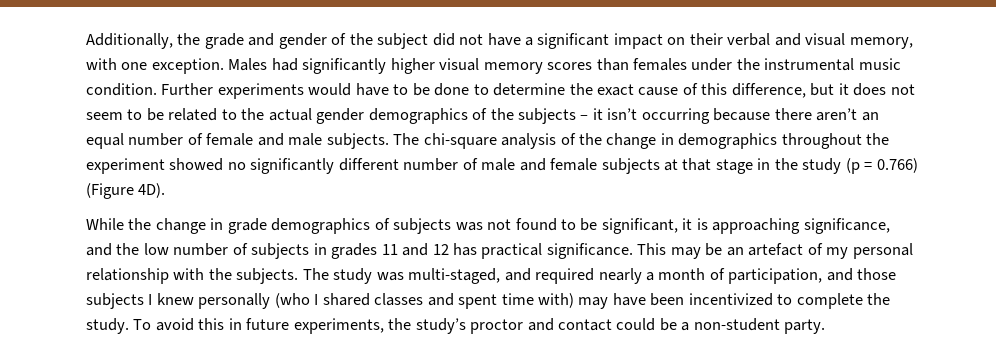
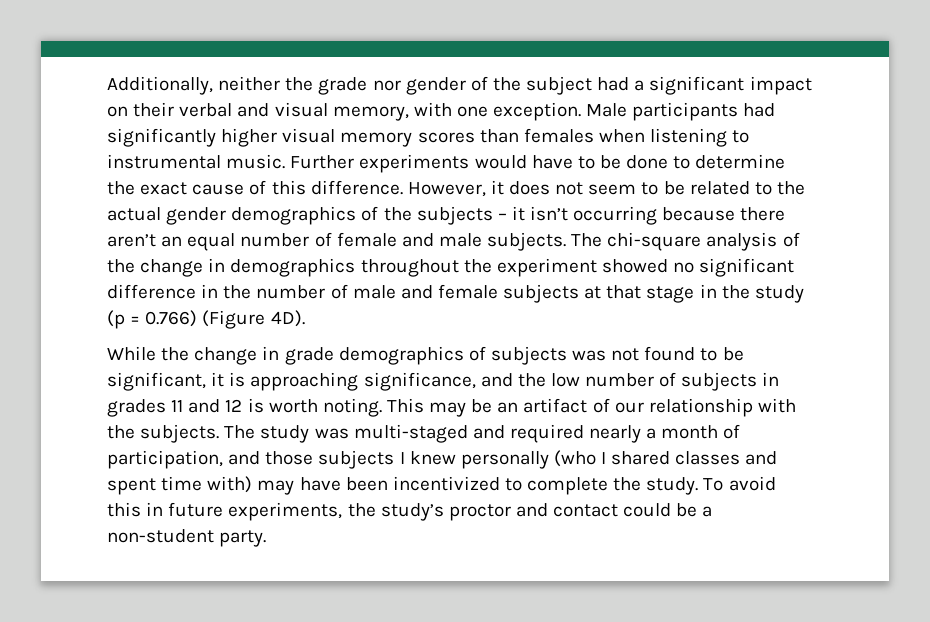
- Additionally, the grade and gender of the subject did not have a significant impact on their verbal and visual memory, with one exception.
+ Additionally, neither the grade nor gender of the subject had a significant impact on their verbal and visual memory, with one exception.
- Males had significantly higher visual memory scores than females under the instrumental music condition.
+ Male participants had significantly higher visual memory scores than females when listening to instrumental music.
- Further experiments would have to be done to determine the exact cause of this difference, but it does not seem to be related to the actual gender demographics of the subjects – it isn’t occurring because there aren’t an equal number of female and male subjects.
+ Further experiments would have to be done to determine the exact cause of this difference. However, it does not seem to be related to the actual gender demographics of the subjects – it isn’t occurring because there aren’t an equal number of female and male subjects.
- The chi-square analysis of the change in demographics throughout the experiment showed no significantly different number of male and female subjects at that stage in the study (p = 0.766) (Figure 4D).
+ The chi-square analysis of the change in demographics throughout the experiment showed no significant difference in the number of male and female subjects at that stage in the study (p = 0.766) (Figure 4D).
- While the change in grade demographics of subjects was not found to be significant, it is approaching significance, and the low number of subjects in grades 11 and 12 has practical significance.
+ While the change in grade demographics of subjects was not found to be significant, it is approaching significance, and the low number of subjects in grades 11 and 12 is worth noting.
- This may be an artefact of my personal relationship with the subjects.
+ This may be an artifact of our relationship with the subjects.
- The study was multi-staged, and required nearly a month of participation, and those subjects I knew personally (who I shared classes and spent time with) may have been incentivized to complete the study.
+ The study was multi-staged and required nearly a month of participation, and those subjects I knew personally (who I shared classes and spent time with) may have been incentivized to complete the study.

